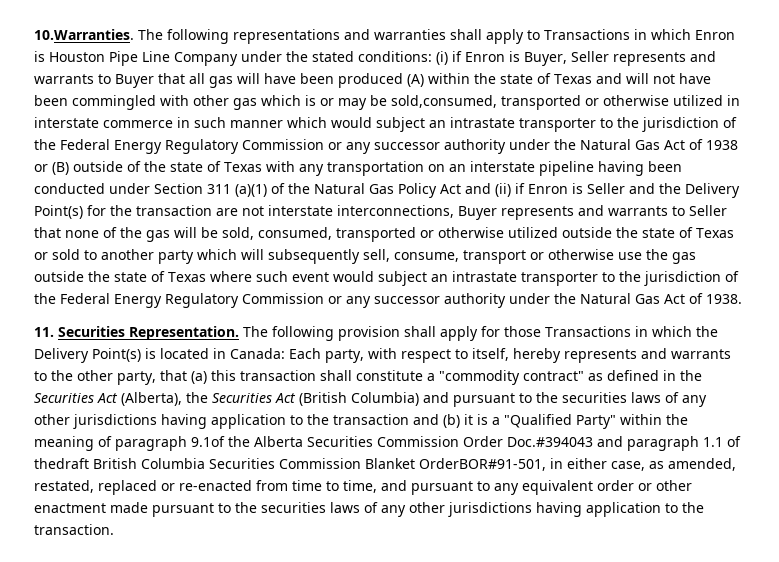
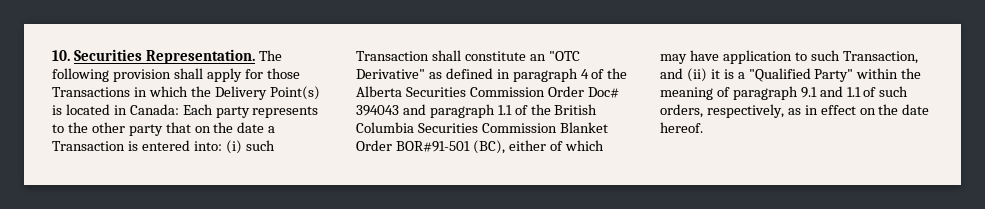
- 10.Warranties. The following representations and warranties shall apply to Transactions in which Enron is Houston Pipe Line Company under the stated conditions: (i) if Enron is Buyer, Seller represents and warrants to Buyer that all gas will have been produced (A) within the state of Texas and will not have been commingled with other gas which is or may be sold,consumed, transported or otherwise utilized in interstate commerce in such manner which would subject an intrastate transporter to the jurisdiction of the Federal Energy Regulatory Commission or any successor authority under the Natural Gas Act of 1938 or (B) outside of the state of Texas with any transportation on an interstate pipeline having been conducted under Section 311 (a)(1) of the Natural Gas Policy Act and (ii) if Enron is Seller and the Delivery Point(s) for the transaction are not interstate interconnections, Buyer represents and warrants to Seller that none of the gas will be sold, consumed, transported or otherwise utilized outside the state of Texas or sold to another party which will subsequently sell, consume, transport or otherwise use the gas outside the state of Texas where such event would subject an intrastate transporter to the jurisdiction of the Federal Energy Regulatory Commission or any successor authority under the Natural Gas Act of 1938.
- 11. Securities Representation.
+ 10. Securities Representation.
- The following provision shall apply for those Transactions in which the Delivery Point(s) is located in Canada: Each party, with respect to itself, hereby represents and warrants to the other party, that (a) this transaction shall constitute a "commodity contract" as defined in the Securities Act (Alberta), the Securities Act (British Columbia) and pursuant to the securities laws of any other jurisdictions having application to the transaction and (b) it is a "Qualified Party" within the meaning of paragraph 9.1of the Alberta Securities Commission Order Doc.#394043 and paragraph 1.1 of thedraft British Columbia Securities Commission Blanket OrderBOR#91-501, in either case, as amended, restated, replaced or re-enacted from time to time, and pursuant to any equivalent order or other enactment made pursuant to the securities laws of any other jurisdictions having application to the transaction.
+ The following provision shall apply for those Transactions in which the Delivery Point(s) is located in Canada: Each party represents to the other party that on the date a Transaction is entered into: (i) such Transaction shall constitute an "OTC Derivative" as defined in paragraph 4 of the Alberta Securities Commission Order Doc# 394043 and paragraph 1.1 of the British Columbia Securities Commission Blanket Order BOR#91-501 (BC), either of which may have application to such Transaction, and (ii) it is a "Qualified Party" within the meaning of paragraph 9.1 and 1.1 of such orders, respectively, as in effect on the date hereof.

